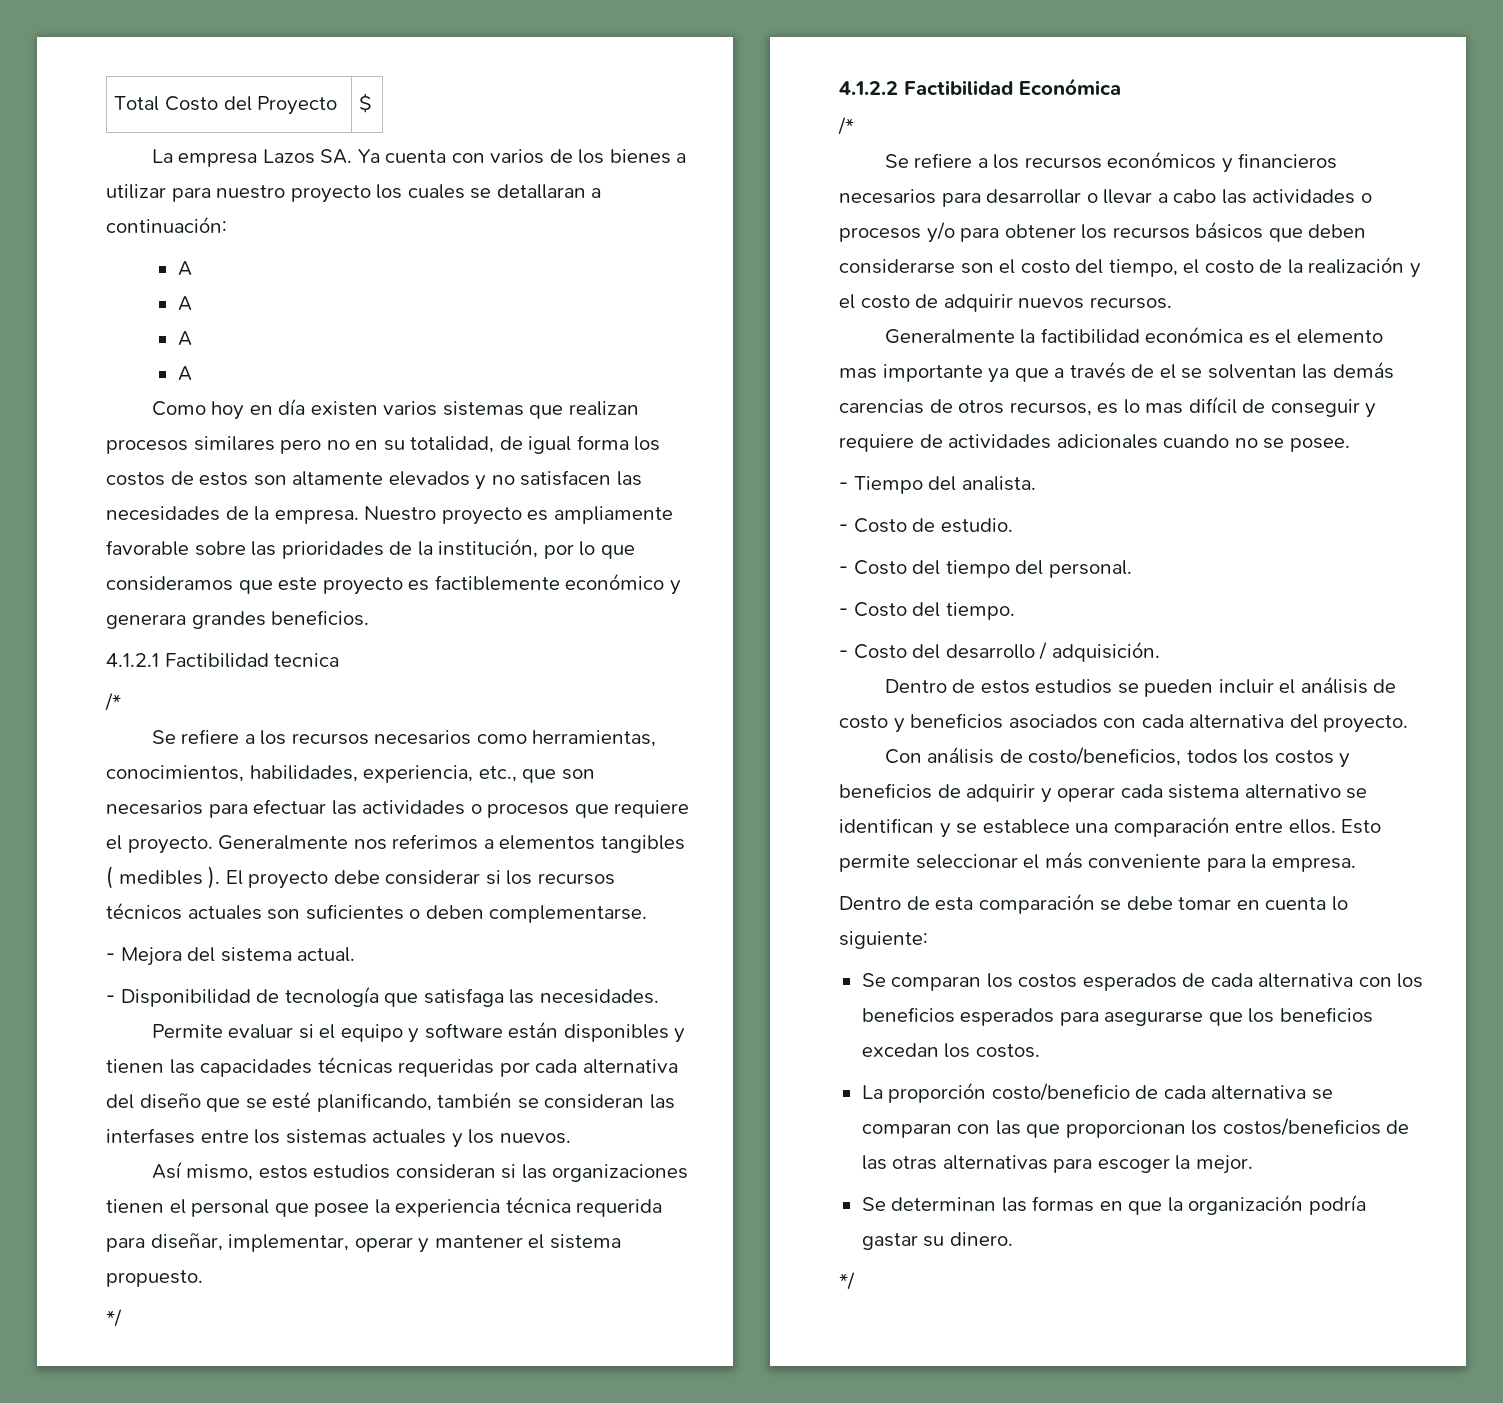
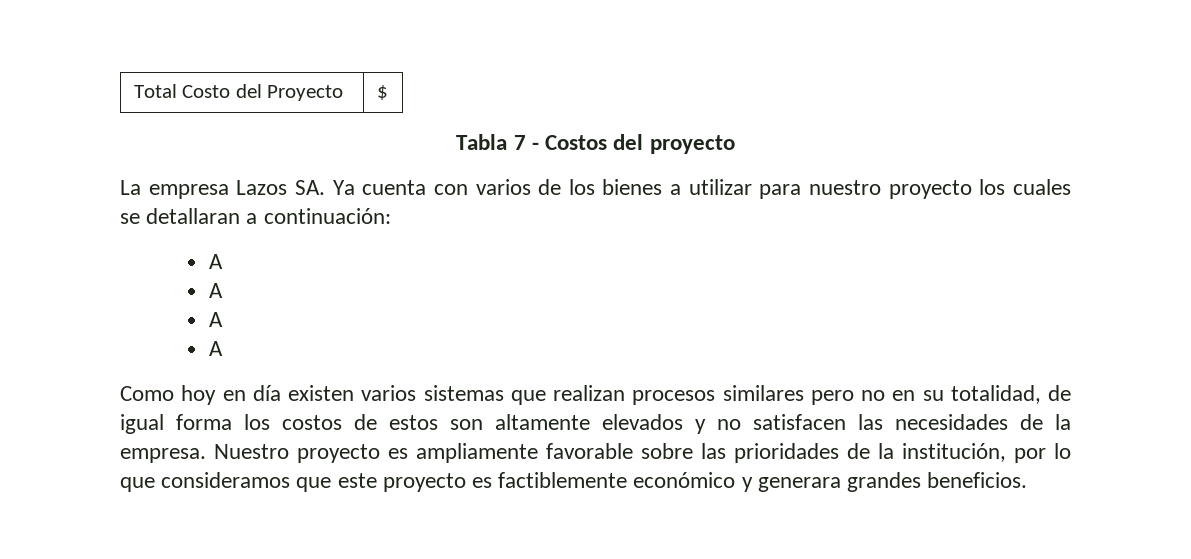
+ Tabla 7 - Costos del proyecto
- 4.1.2.1 Factibilidad tecnica
- /*
- Se refiere a los recursos necesarios como herramientas, conocimientos, habilidades, experiencia, etc., que son necesarios para efectuar las actividades o procesos que requiere el proyecto. Generalmente nos referimos a elementos tangibles ( medibles ). El proyecto debe considerar si los recursos técnicos actuales son suficientes o deben complementarse.
- - Mejora del sistema actual.
- - Disponibilidad de tecnología que satisfaga las necesidades.
- Permite evaluar si el equipo y software están disponibles y tienen las capacidades técnicas requeridas por cada alternativa del diseño que se esté planificando, también se consideran las interfases entre los sistemas actuales y los nuevos.
- Así mismo, estos estudios consideran si las organizaciones tienen el personal que posee la experiencia técnica requerida para diseñar, implementar, operar y mantener el sistema propuesto.
- */
- 4.1.2.2 Factibilidad Económica
- /*
- Se refiere a los recursos económicos y financieros necesarios para desarrollar o llevar a cabo las actividades o procesos y/o para obtener los recursos básicos que deben considerarse son el costo del tiempo, el costo de la realización y el costo de adquirir nuevos recursos.
- Generalmente la factibilidad económica es el elemento mas importante ya que a través de el se solventan las demás carencias de otros recursos, es lo mas difícil de conseguir y requiere de actividades adicionales cuando no se posee.
- - Tiempo del analista.
- - Costo de estudio.
- - Costo del tiempo del personal.
- - Costo del tiempo.
- - Costo del desarrollo / adquisición.
- Dentro de estos estudios se pueden incluir el análisis de costo y beneficios asociados con cada alternativa del proyecto.
- Con análisis de costo/beneficios, todos los costos y beneficios de adquirir y operar cada sistema alternativo se identifican y se establece una comparación entre ellos. Esto permite seleccionar el más conveniente para la empresa.
- Dentro de esta comparación se debe tomar en cuenta lo siguiente:
- Se comparan los costos esperados de cada alternativa con los beneficios esperados para asegurarse que los beneficios excedan los costos.
- La proporción costo/beneficio de cada alternativa se comparan con las que proporcionan los costos/beneficios de las otras alternativas para escoger la mejor.
- Se determinan las formas en que la organización podría gastar su dinero.
- */

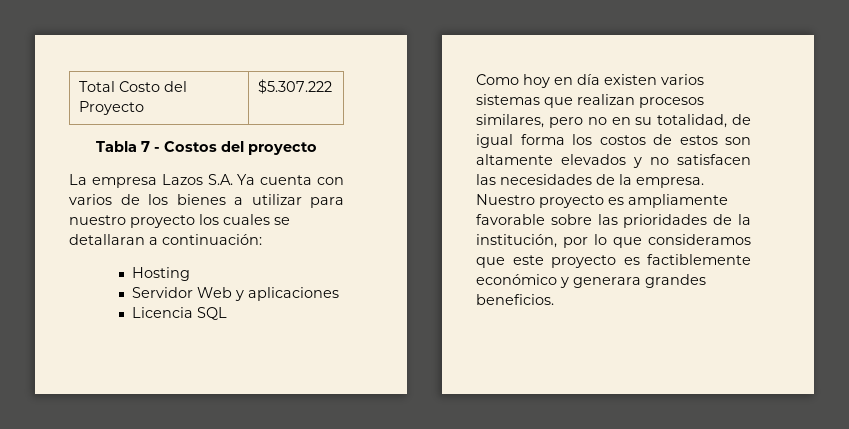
- Total Costo del Proyecto | $
+ Total Costo del Proyecto | $5.307.222
- La empresa Lazos SA. Ya cuenta con varios de los bienes a utilizar para nuestro proyecto los cuales se detallaran a continuación:
- A
- A
- A
- A
+ La empresa Lazos S.A. Ya cuenta con varios de los bienes a utilizar para nuestro proyecto los cuales se detallaran a continuación:
+ Hosting
+ Servidor Web y aplicaciones
+ Licencia SQL
- Como hoy en día existen varios sistemas que realizan procesos similares pero no en su totalidad, de igual forma los costos de estos son altamente elevados y no satisfacen las necesidades de la empresa.
+ Como hoy en día existen varios sistemas que realizan procesos similares, pero no en su totalidad, de igual forma los costos de estos son altamente elevados y no satisfacen las necesidades de la empresa.

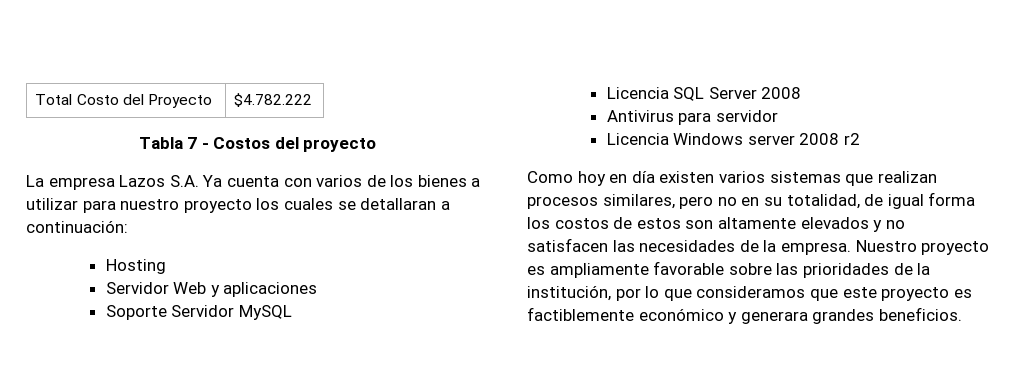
- Total Costo del Proyecto | $5.307.222
+ Total Costo del Proyecto | $4.782.222
+ Soporte Servidor MySQL
- Licencia SQL
+ Licencia SQL Server 2008
+ Antivirus para servidor
+ Licencia Windows server 2008 r2

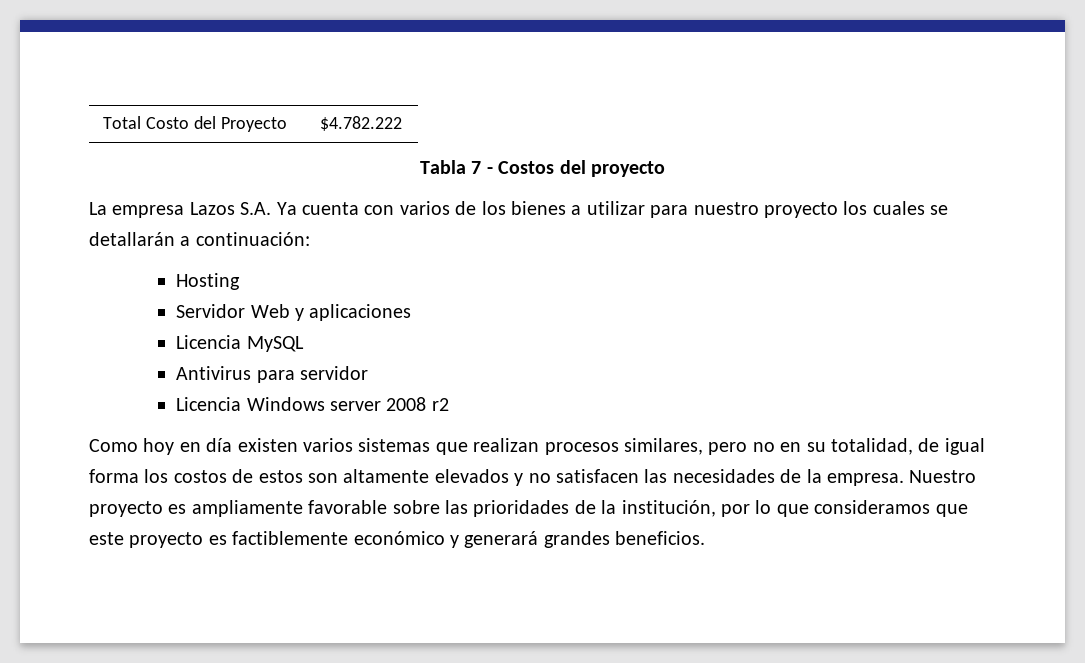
- La empresa Lazos S.A. Ya cuenta con varios de los bienes a utilizar para nuestro proyecto los cuales se detallaran a continuación:
+ La empresa Lazos S.A. Ya cuenta con varios de los bienes a utilizar para nuestro proyecto los cuales se detallarán a continuación:
- Soporte Servidor MySQL
+ Licencia MySQL
- Licencia SQL Server 2008
- Nuestro proyecto es ampliamente favorable sobre las prioridades de la institución, por lo que consideramos que este proyecto es factiblemente económico y generara grandes beneficios.
+ Nuestro proyecto es ampliamente favorable sobre las prioridades de la institución, por lo que consideramos que este proyecto es factiblemente económico y generará grandes beneficios.

